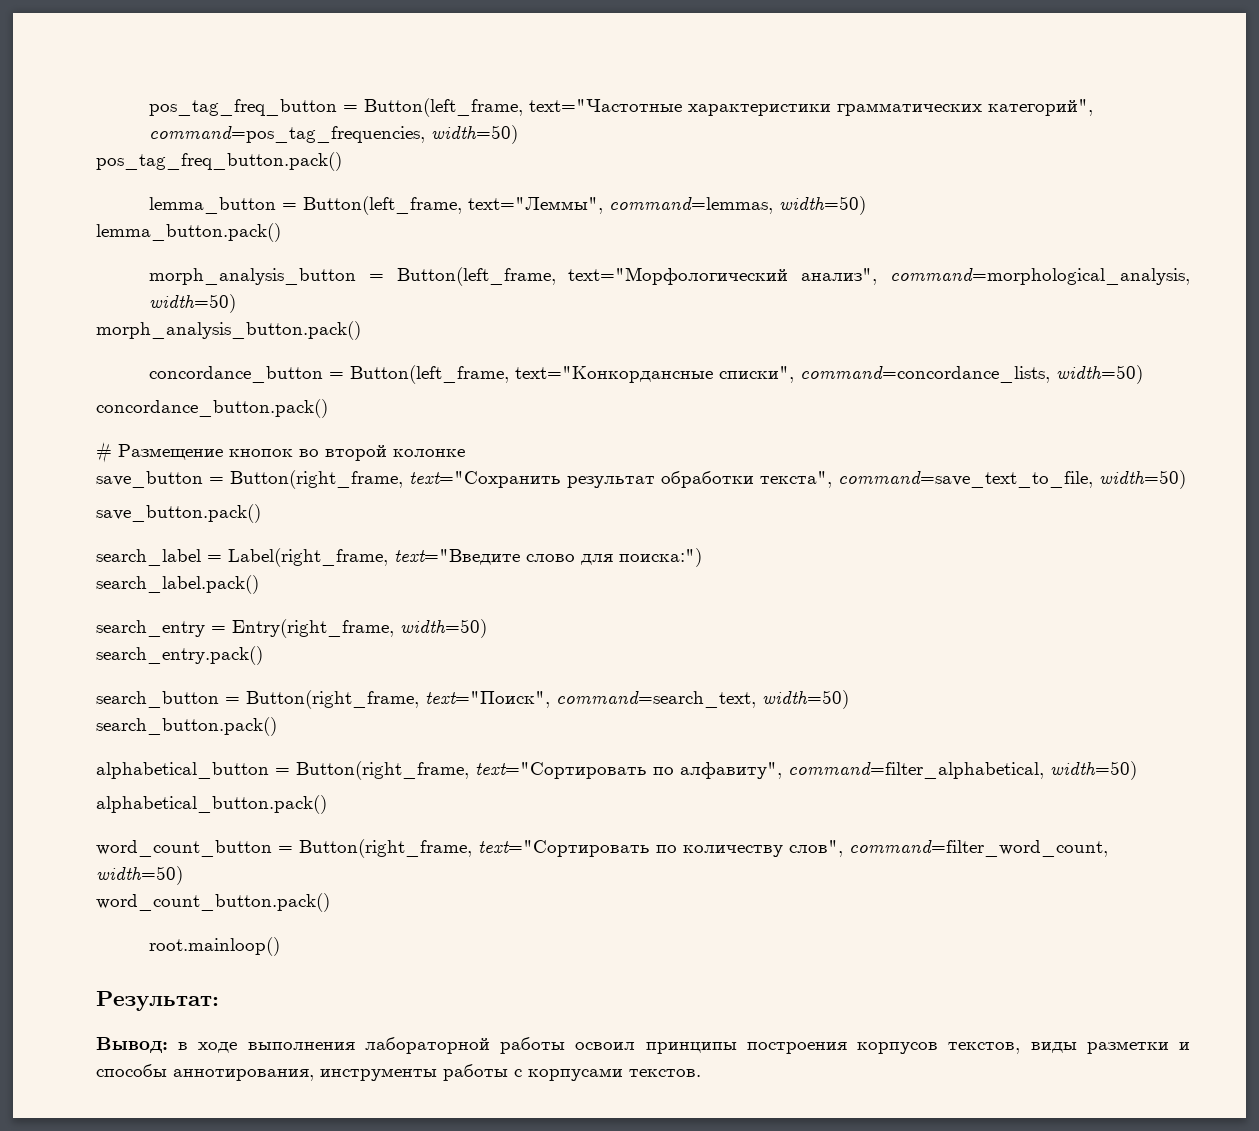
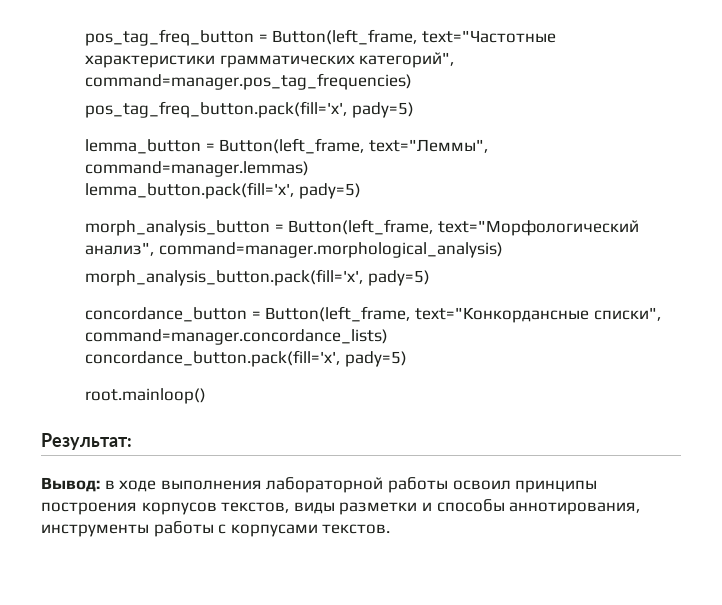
- pos_tag_freq_button = Button(left_frame, text="Частотные характеристики грамматических категорий", command=pos_tag_frequencies, width=50)
- pos_tag_freq_button.pack()
+ pos_tag_freq_button = Button(left_frame, text="Частотные характеристики грамматических категорий", command=manager.pos_tag_frequencies)
+ pos_tag_freq_button.pack(fill='x', pady=5)
- lemma_button = Button(left_frame, text="Леммы", command=lemmas, width=50)
- lemma_button.pack()
+ lemma_button = Button(left_frame, text="Леммы", command=manager.lemmas)
+ lemma_button.pack(fill='x', pady=5)
- morph_analysis_button = Button(left_frame, text="Морфологический анализ", command=morphological_analysis, width=50)
- morph_analysis_button.pack()
+ morph_analysis_button = Button(left_frame, text="Морфологический анализ", command=manager.morphological_analysis)
+ morph_analysis_button.pack(fill='x', pady=5)
- concordance_button = Button(left_frame, text="Конкордансные списки", command=concordance_lists, width=50)
- concordance_button.pack()
- # Размещение кнопок во второй колонке
- save_button = Button(right_frame, text="Сохранить результат обработки текста", command=save_text_to_file, width=50)
- save_button.pack()
- search_label = Label(right_frame, text="Введите слово для поиска:")
- search_label.pack()
- search_entry = Entry(right_frame, width=50)
- search_entry.pack()
- search_button = Button(right_frame, text="Поиск", command=search_text, width=50)
- search_button.pack()
- alphabetical_button = Button(right_frame, text="Сортировать по алфавиту", command=filter_alphabetical, width=50)
- alphabetical_button.pack()
- word_count_button = Button(right_frame, text="Сортировать по количеству слов", command=filter_word_count, width=50)
- word_count_button.pack()
+ concordance_button = Button(left_frame, text="Конкордансные списки", command=manager.concordance_lists)
+ concordance_button.pack(fill='x', pady=5)

